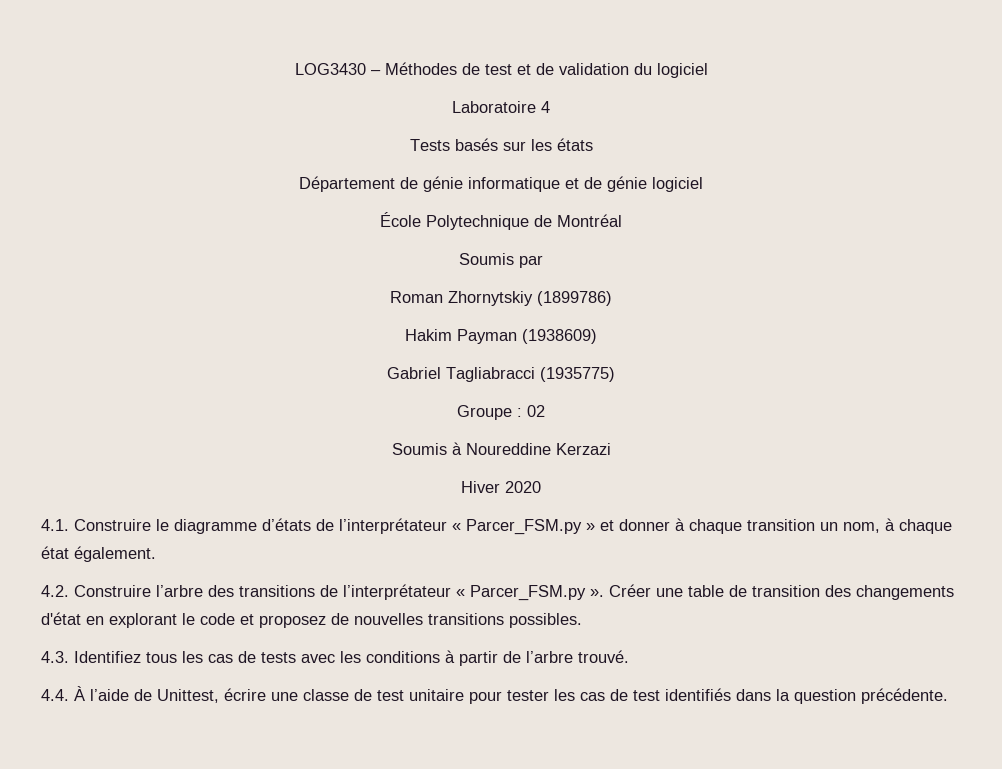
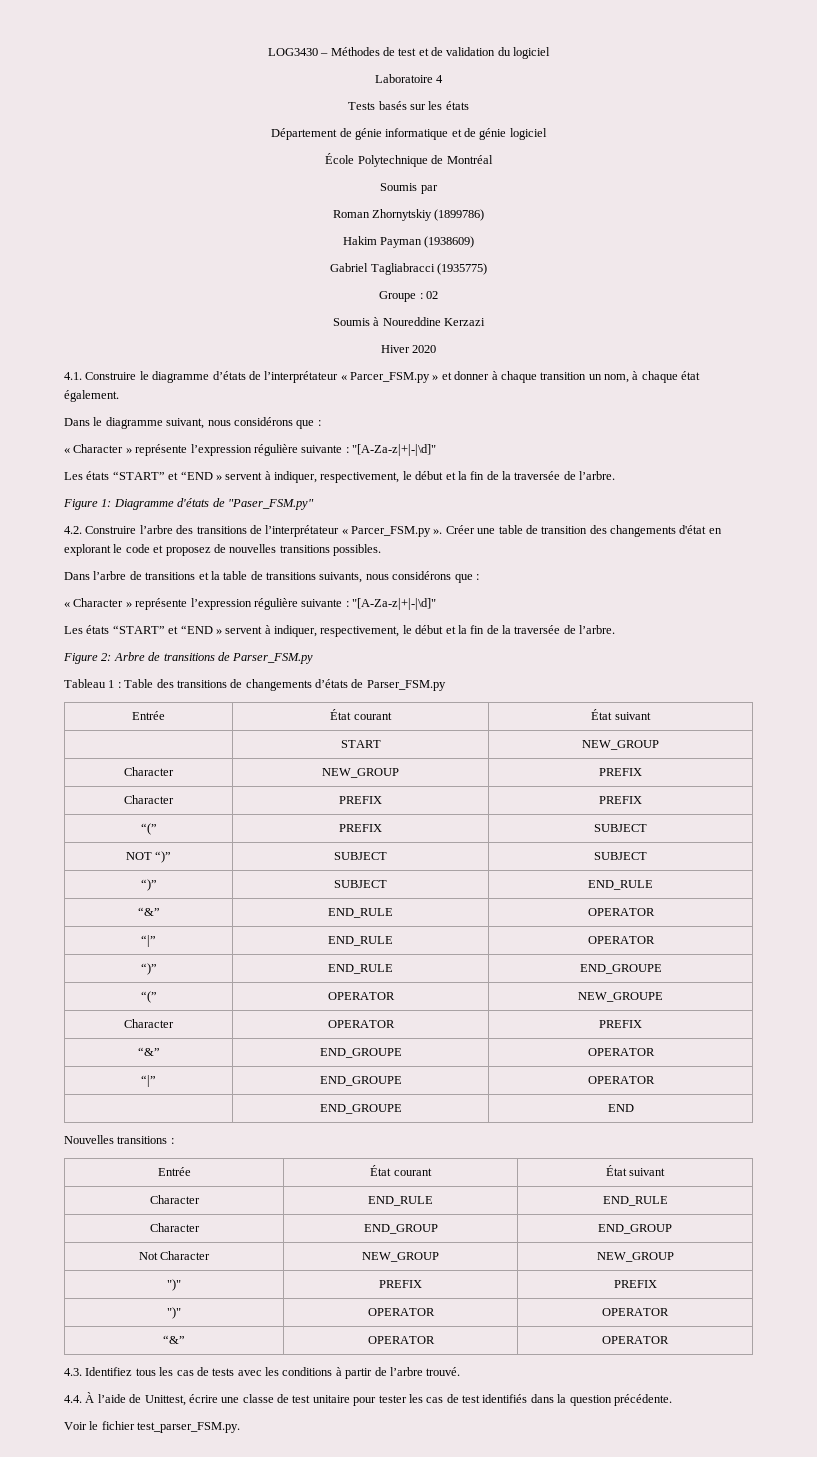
+ Dans le diagramme suivant, nous considérons que :
+ « Character » représente l’expression régulière suivante : "[A-Za-z|+|-|\d]"
+ Les états “START” et “END » servent à indiquer, respectivement, le début et la fin de la traversée de l’arbre.
+ Figure 1: Diagramme d'états de "Paser_FSM.py"
+ Dans l’arbre de transitions et la table de transitions suivants, nous considérons que :
+ « Character » représente l’expression régulière suivante : "[A-Za-z|+|-|\d]"
+ Les états “START” et “END » servent à indiquer, respectivement, le début et la fin de la traversée de l’arbre.
+ Figure 2: Arbre de transitions de Parser_FSM.py
+ Tableau 1 : Table des transitions de changements d’états de Parser_FSM.py
+ Entrée | État courant | État suivant
+ | START | NEW_GROUP
+ Character | NEW_GROUP | PREFIX
+ Character | PREFIX | PREFIX
+ “(” | PREFIX | SUBJECT
+ NOT “)” | SUBJECT | SUBJECT
+ “)” | SUBJECT | END_RULE
+ “&” | END_RULE | OPERATOR
+ “|” | END_RULE | OPERATOR
+ “)” | END_RULE | END_GROUPE
+ “(” | OPERATOR | NEW_GROUPE
+ Character | OPERATOR | PREFIX
+ “&” | END_GROUPE | OPERATOR
+ “|” | END_GROUPE | OPERATOR
+ | END_GROUPE | END
+ Nouvelles transitions :
+ Entrée | État courant | État suivant
+ Character | END_RULE | END_RULE
+ Character | END_GROUP | END_GROUP
+ Not Character | NEW_GROUP | NEW_GROUP
+ ")" | PREFIX | PREFIX
+ ")" | OPERATOR | OPERATOR
+ “&” | OPERATOR | OPERATOR
+ Voir le fichier test_parser_FSM.py.

